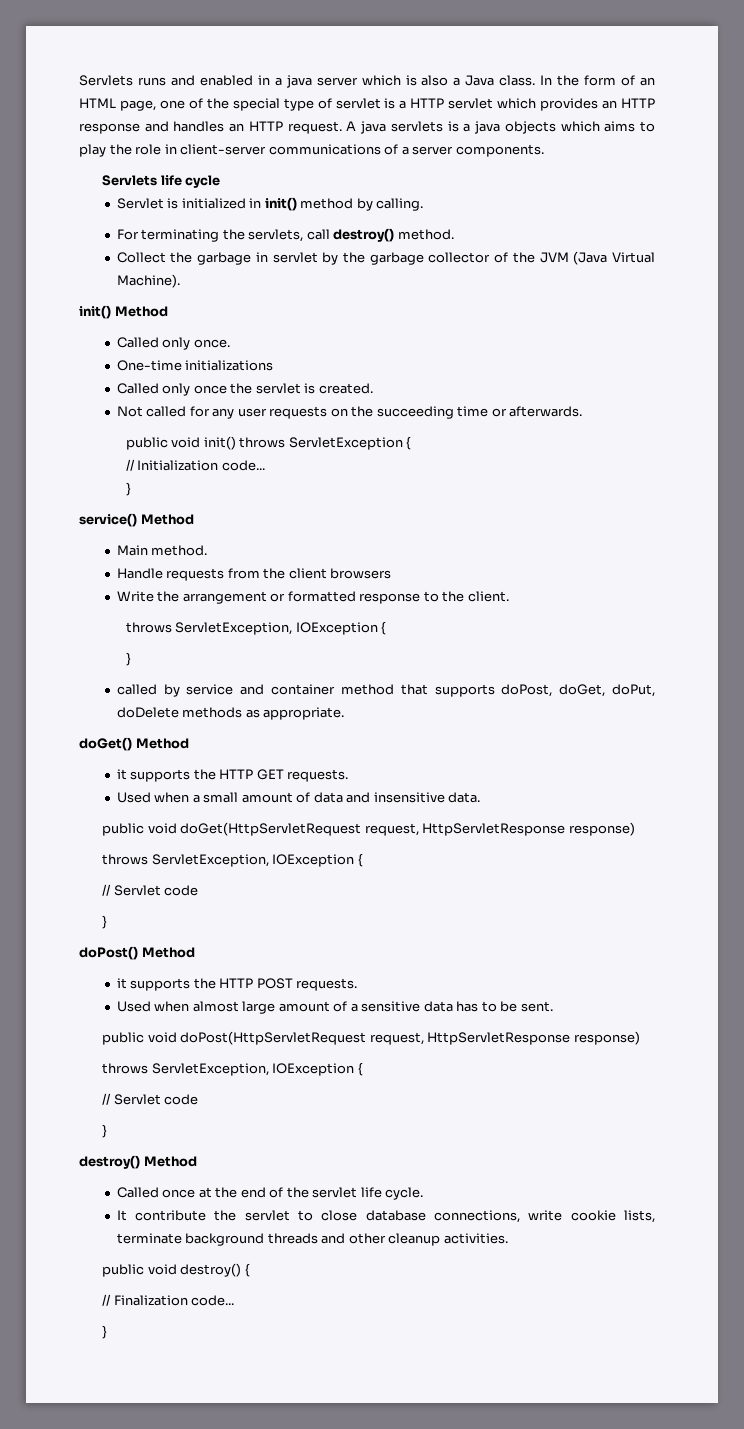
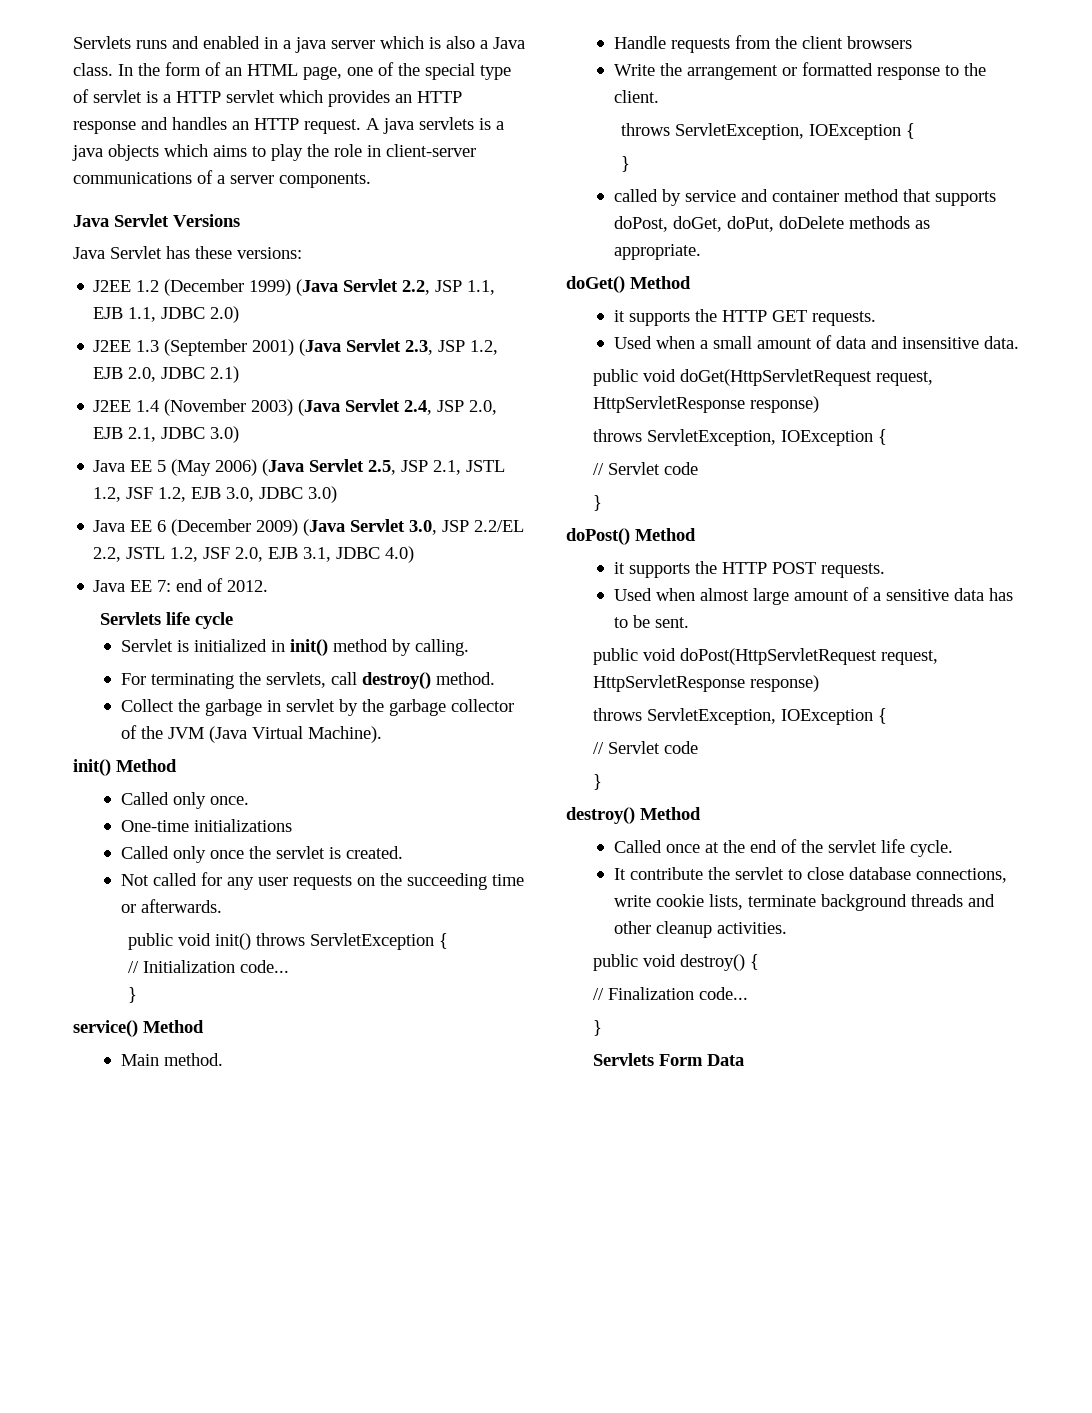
+ Java Servlet Versions
+ Java Servlet has these versions:
+ J2EE 1.2 (December 1999) (Java Servlet 2.2, JSP 1.1, EJB 1.1, JDBC 2.0)
+ J2EE 1.3 (September 2001) (Java Servlet 2.3, JSP 1.2, EJB 2.0, JDBC 2.1)
+ J2EE 1.4 (November 2003) (Java Servlet 2.4, JSP 2.0, EJB 2.1, JDBC 3.0)
+ Java EE 5 (May 2006) (Java Servlet 2.5, JSP 2.1, JSTL 1.2, JSF 1.2, EJB 3.0, JDBC 3.0)
+ Java EE 6 (December 2009) (Java Servlet 3.0, JSP 2.2/EL 2.2, JSTL 1.2, JSF 2.0, EJB 3.1, JDBC 4.0)
+ Java EE 7: end of 2012.
+ Servlets Form Data

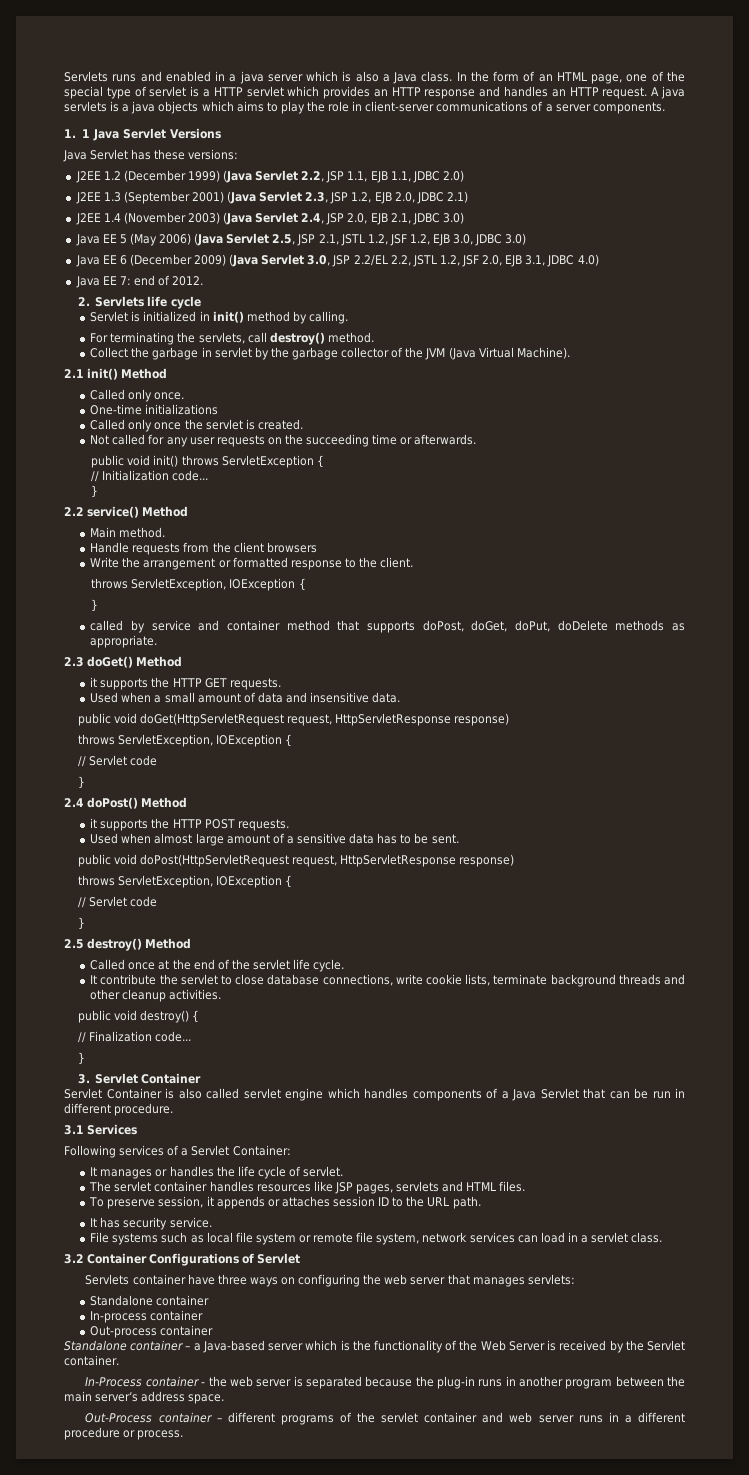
- Java Servlet Versions
+ 1. 1 Java Servlet Versions
- Servlets life cycle
+ 2. Servlets life cycle
- init() Method
+ 2.1 init() Method
- service() Method
+ 2.2 service() Method
- doGet() Method
+ 2.3 doGet() Method
- doPost() Method
+ 2.4 doPost() Method
- destroy() Method
+ 2.5 destroy() Method
- Servlets Form Data
+ 3. Servlet Container
+ Servlet Container is also called servlet engine which handles components of a Java Servlet that can be run in different procedure.
+ 3.1 Services
+ Following services of a Servlet Container:
+ It manages or handles the life cycle of servlet.
+ The servlet container handles resources like JSP pages, servlets and HTML files.
+ To preserve session, it appends or attaches session ID to the URL path.
+ It has security service.
+ File systems such as local file system or remote file system, network services can load in a servlet class.
+ 3.2 Container Configurations of Servlet
+ Servlets container have three ways on configuring the web server that manages servlets:
+ Standalone container
+ In-process container
+ Out-process container
+ Standalone container – a Java-based server which is the functionality of the Web Server is received by the Servlet container.
+ In-Process container - the web server is separated because the plug-in runs in another program between the main server’s address space.
+ Out-Process container – different programs of the servlet container and web server runs in a different procedure or process.

